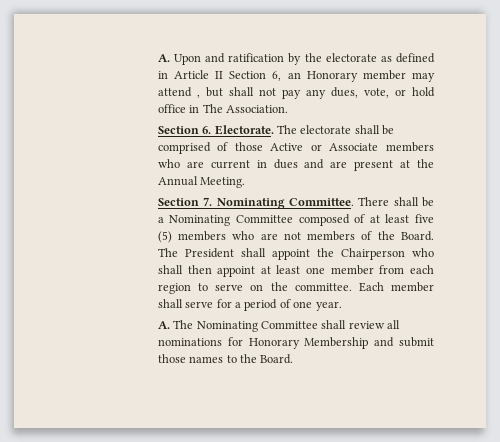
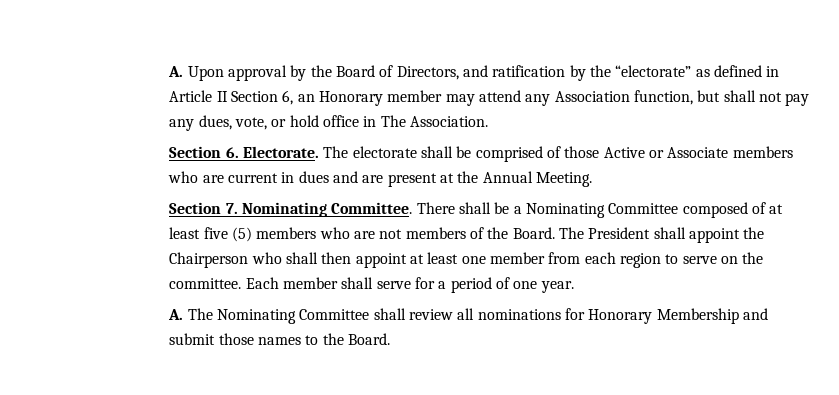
- A. Upon and ratification by the electorate as defined in Article II Section 6, an Honorary member may attend , but shall not pay any dues, vote, or hold office in The Association.
+ A. Upon approval by the Board of Directors, and ratification by the “electorate” as defined in Article II Section 6, an Honorary member may attend any Association function, but shall not pay any dues, vote, or hold office in The Association.

